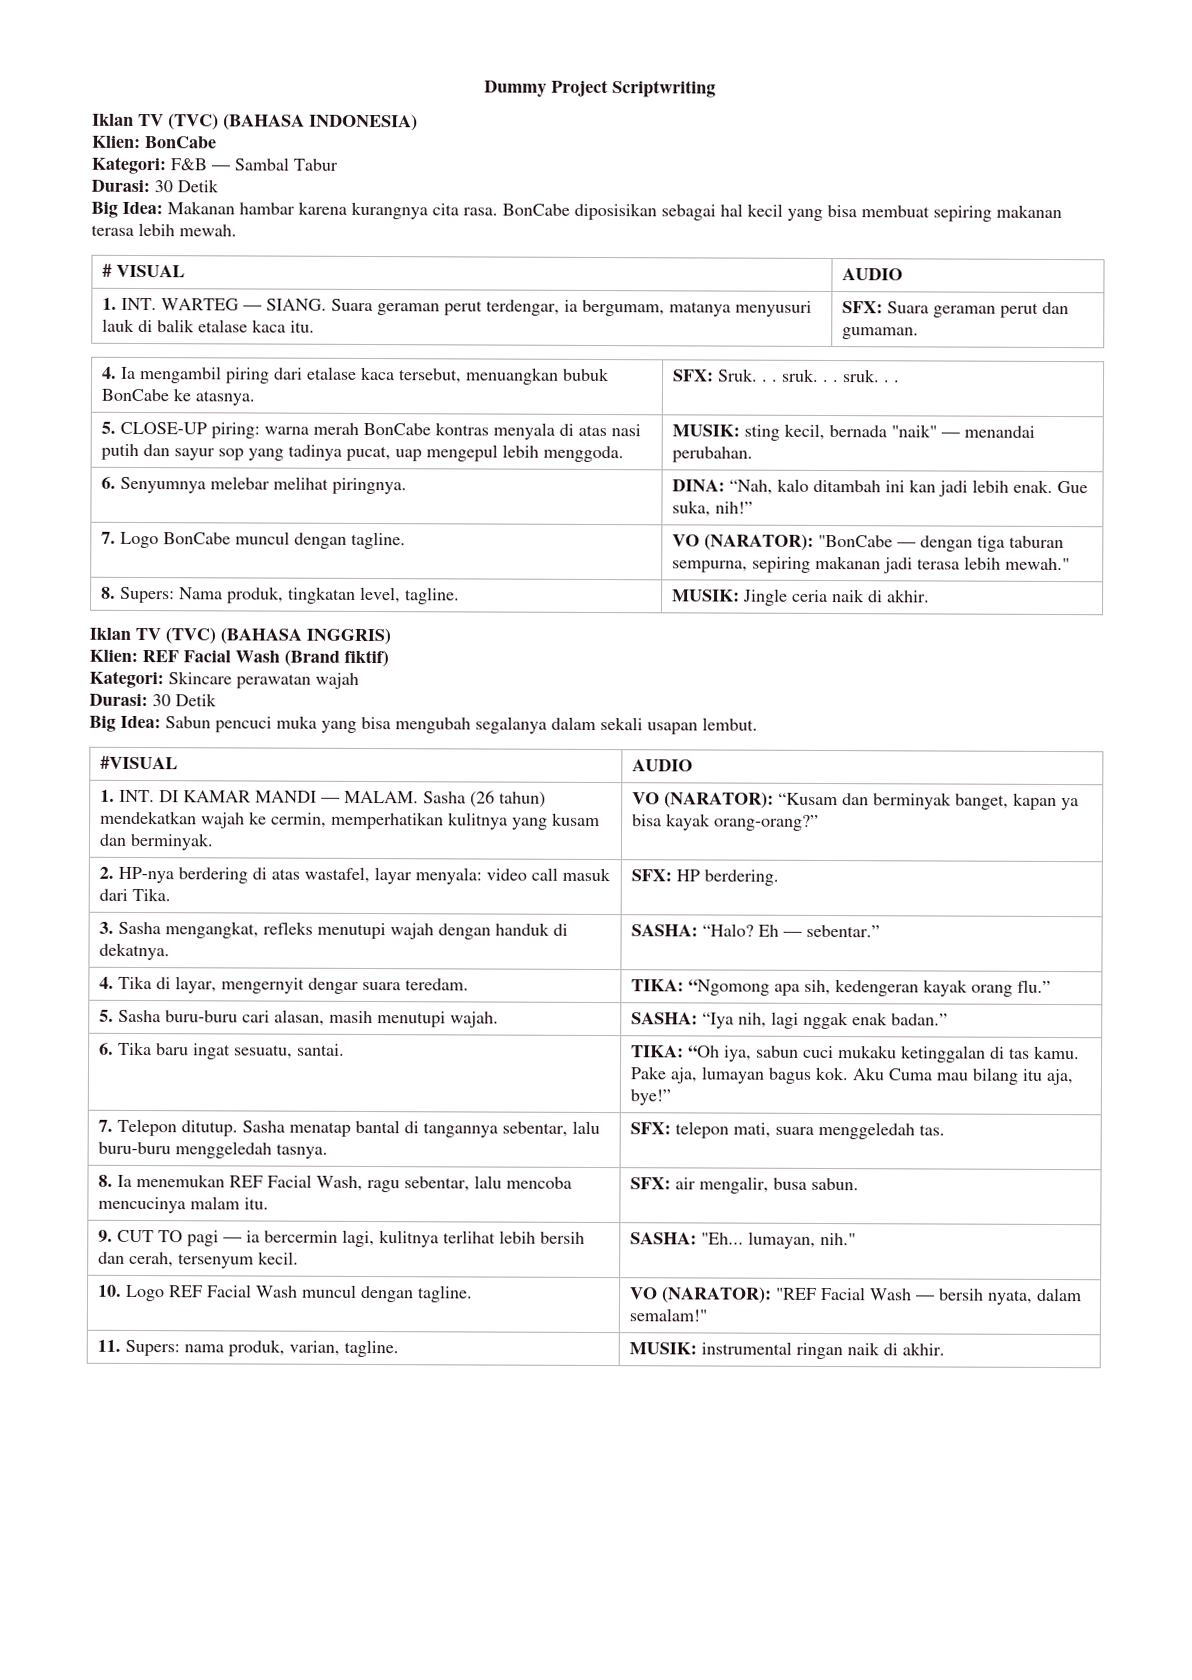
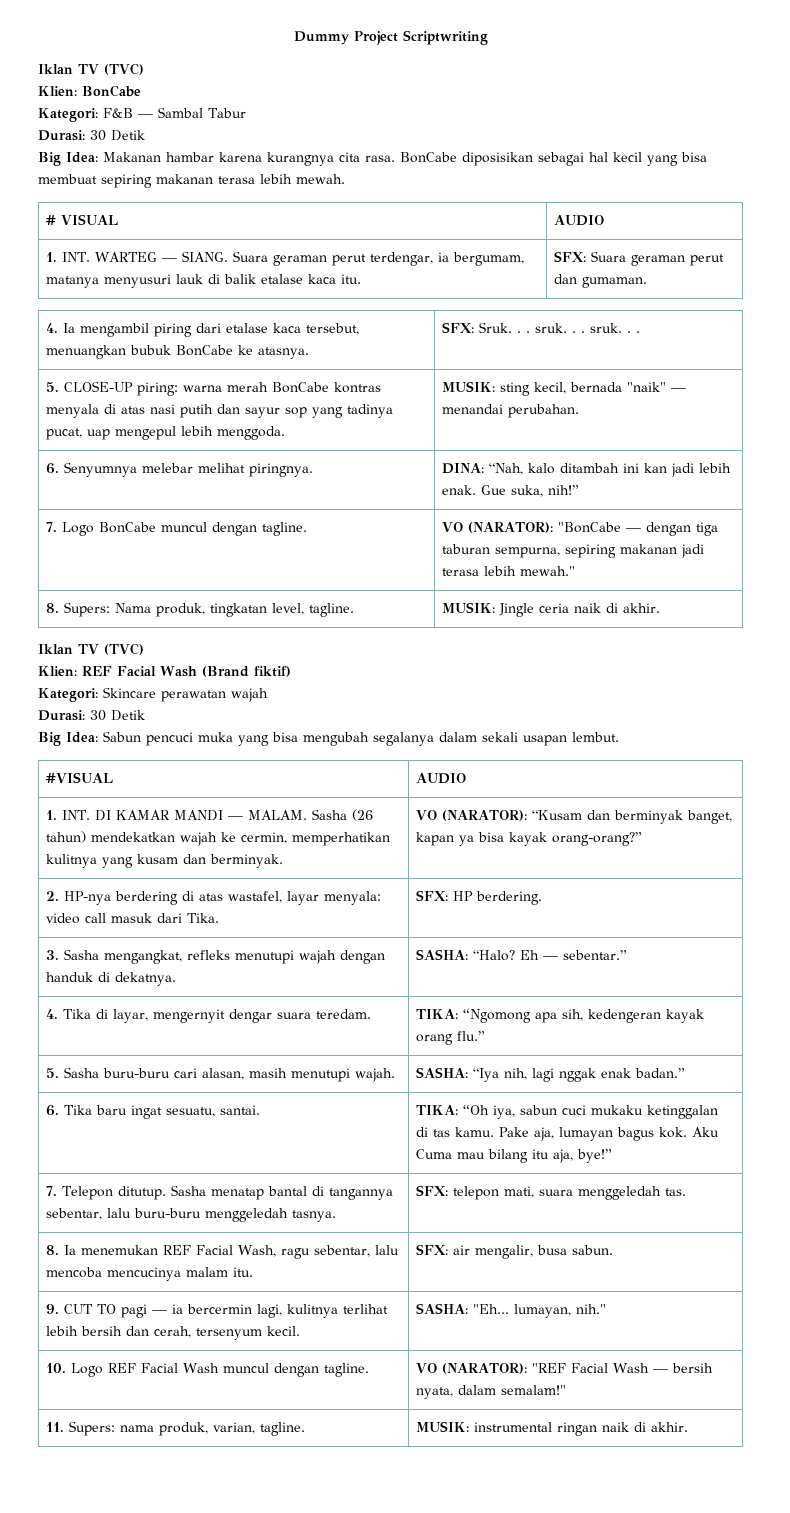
  Dummy Project Scriptwriting
- Iklan TV (TVC) (BAHASA INDONESIA)
+ Iklan TV (TVC)
  8. Supers: Nama produk, tingkatan level, tagline. | MUSIK: Jingle ceria naik di akhir.
- Iklan TV (TVC) (BAHASA INGGRIS)
+ Iklan TV (TVC)

